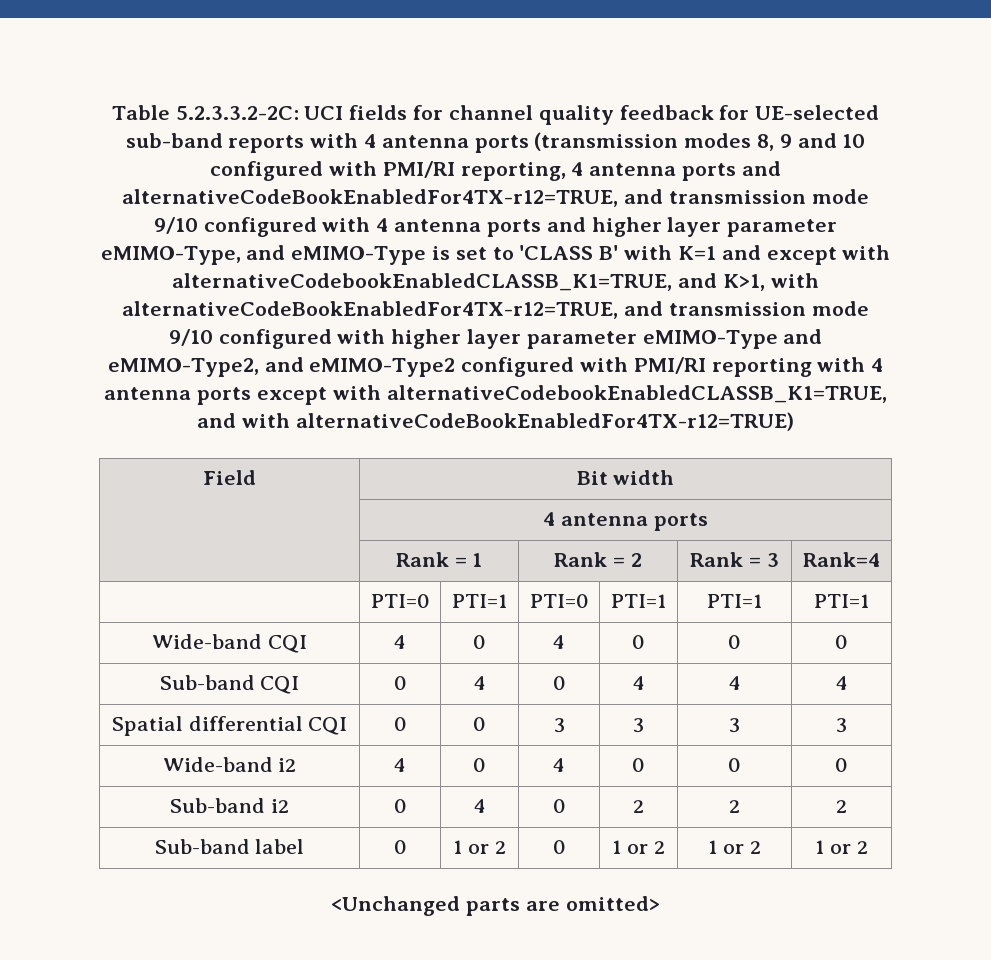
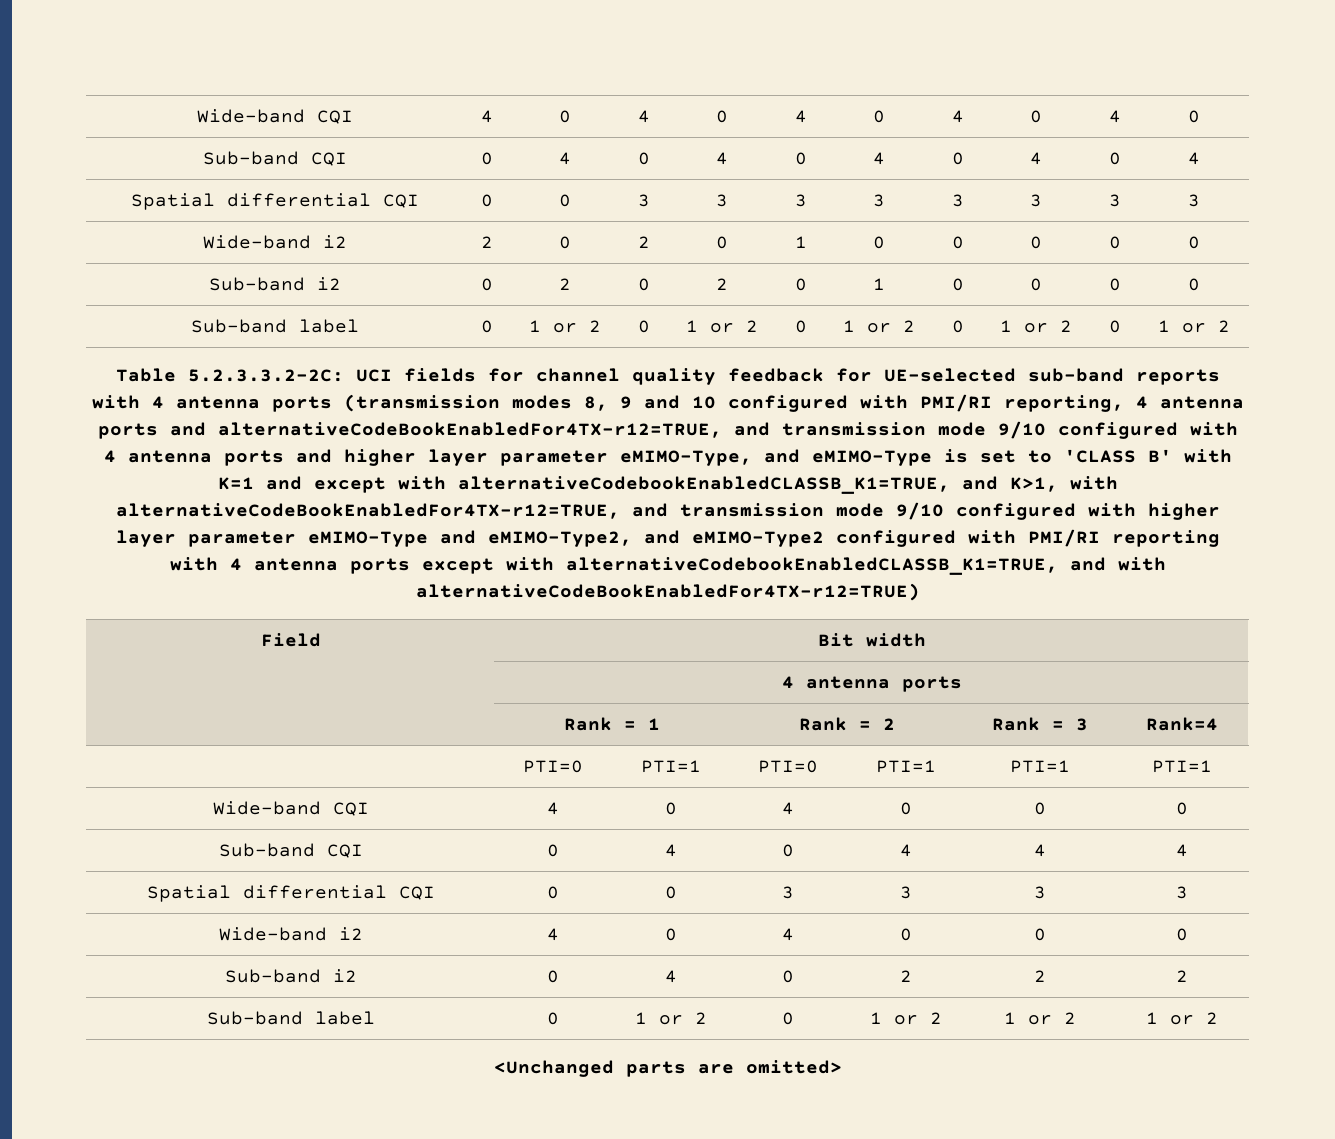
+ Wide-band CQI | 4 | 0 | 4 | 0 | 4 | 0 | 4 | 0 | 4 | 0
+ Sub-band CQI | 0 | 4 | 0 | 4 | 0 | 4 | 0 | 4 | 0 | 4
+ Spatial differential CQI | 0 | 0 | 3 | 3 | 3 | 3 | 3 | 3 | 3 | 3
+ Wide-band i2 | 2 | 0 | 2 | 0 | 1 | 0 | 0 | 0 | 0 | 0
+ Sub-band i2 | 0 | 2 | 0 | 2 | 0 | 1 | 0 | 0 | 0 | 0
+ Sub-band label | 0 | 1 or 2 | 0 | 1 or 2 | 0 | 1 or 2 | 0 | 1 or 2 | 0 | 1 or 2

